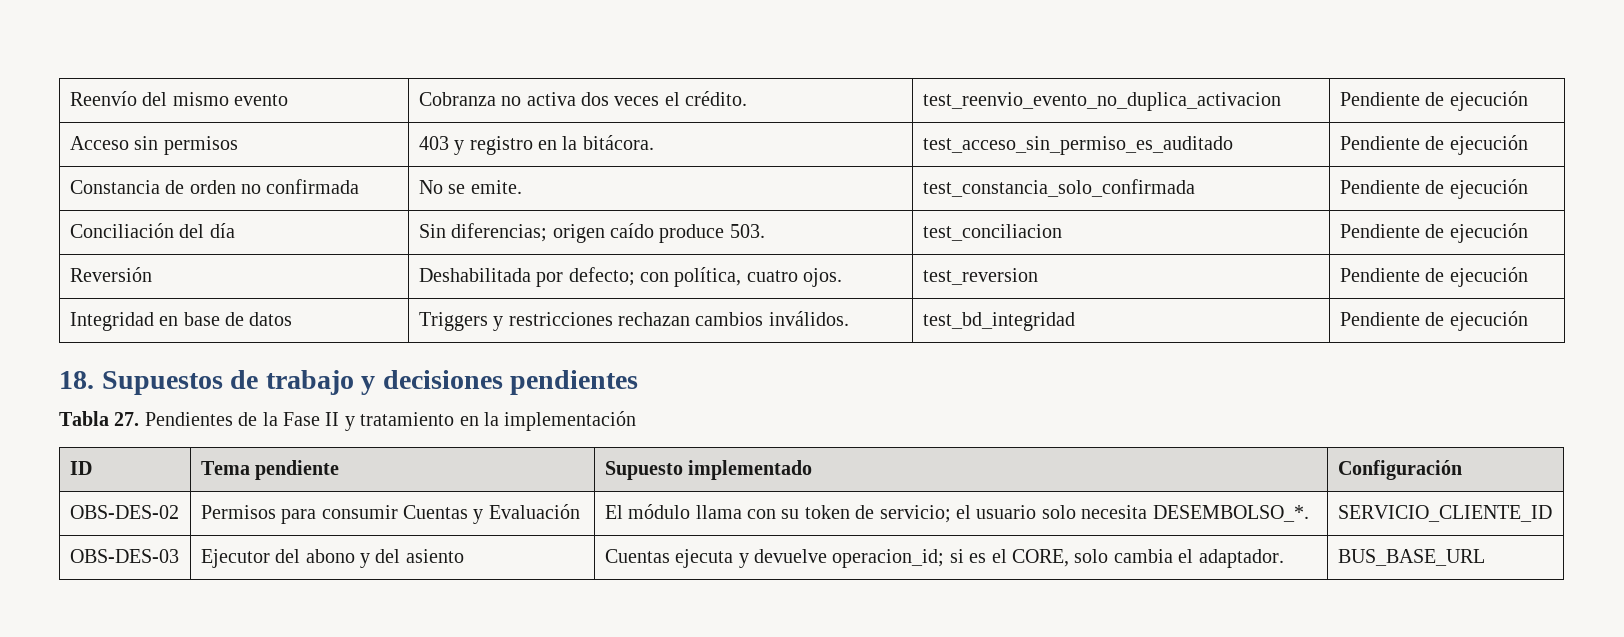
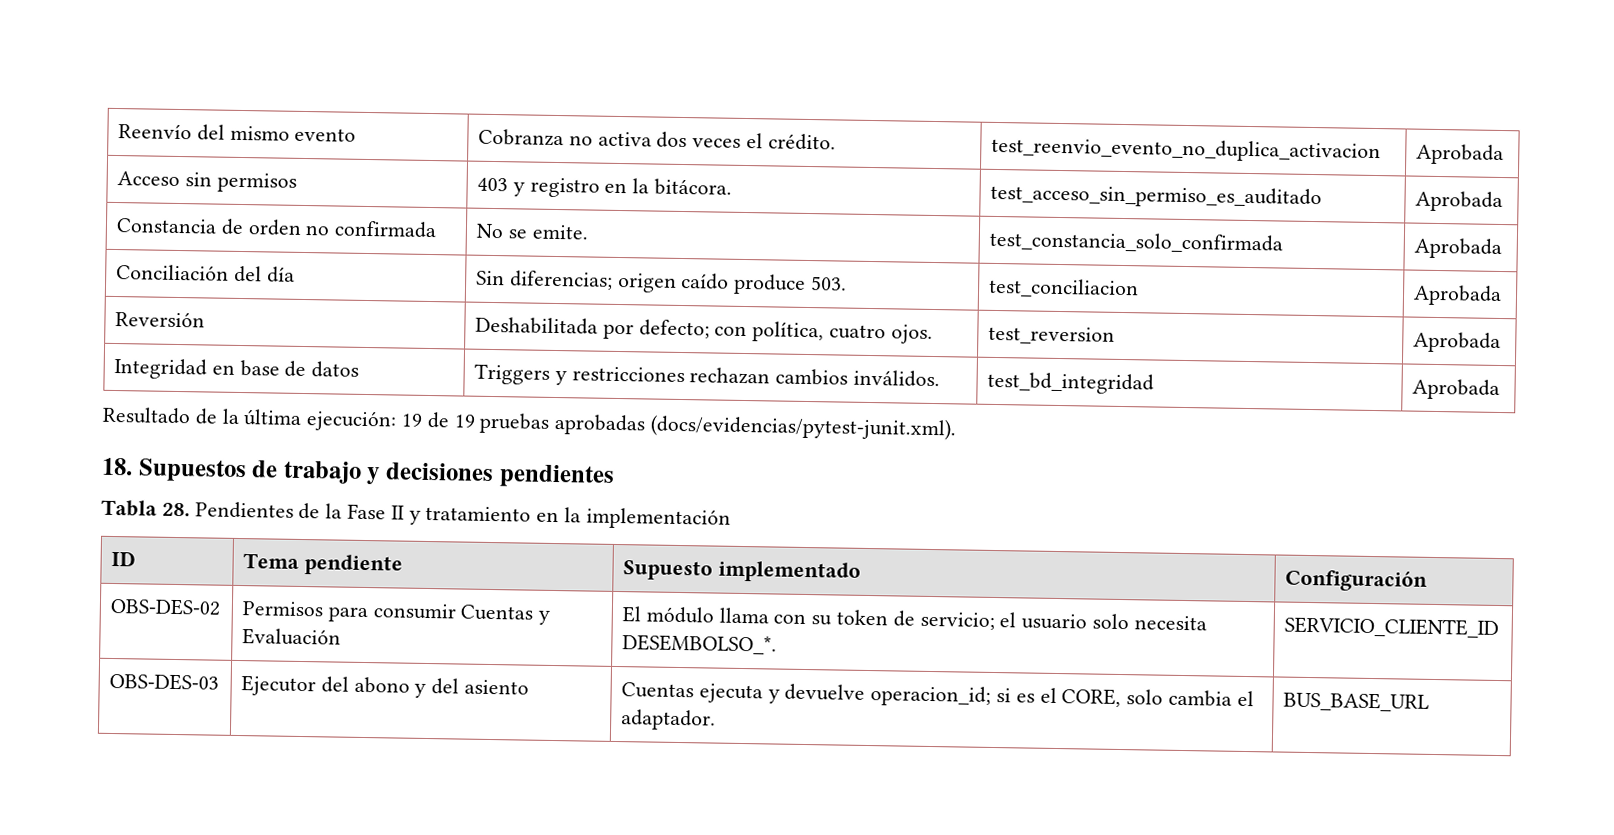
- Reenvío del mismo evento | Cobranza no activa dos veces el crédito. | test_reenvio_evento_no_duplica_activacion | Pendiente de ejecución
+ Reenvío del mismo evento | Cobranza no activa dos veces el crédito. | test_reenvio_evento_no_duplica_activacion | Aprobada
- Acceso sin permisos | 403 y registro en la bitácora. | test_acceso_sin_permiso_es_auditado | Pendiente de ejecución
+ Acceso sin permisos | 403 y registro en la bitácora. | test_acceso_sin_permiso_es_auditado | Aprobada
- Constancia de orden no confirmada | No se emite. | test_constancia_solo_confirmada | Pendiente de ejecución
+ Constancia de orden no confirmada | No se emite. | test_constancia_solo_confirmada | Aprobada
- Conciliación del día | Sin diferencias; origen caído produce 503. | test_conciliacion | Pendiente de ejecución
+ Conciliación del día | Sin diferencias; origen caído produce 503. | test_conciliacion | Aprobada
- Reversión | Deshabilitada por defecto; con política, cuatro ojos. | test_reversion | Pendiente de ejecución
+ Reversión | Deshabilitada por defecto; con política, cuatro ojos. | test_reversion | Aprobada
- Integridad en base de datos | Triggers y restricciones rechazan cambios inválidos. | test_bd_integridad | Pendiente de ejecución
+ Integridad en base de datos | Triggers y restricciones rechazan cambios inválidos. | test_bd_integridad | Aprobada
+ Resultado de la última ejecución: 19 de 19 pruebas aprobadas (docs/evidencias/pytest-junit.xml).
- Tabla 27. Pendientes de la Fase II y tratamiento en la implementación
+ Tabla 28. Pendientes de la Fase II y tratamiento en la implementación

